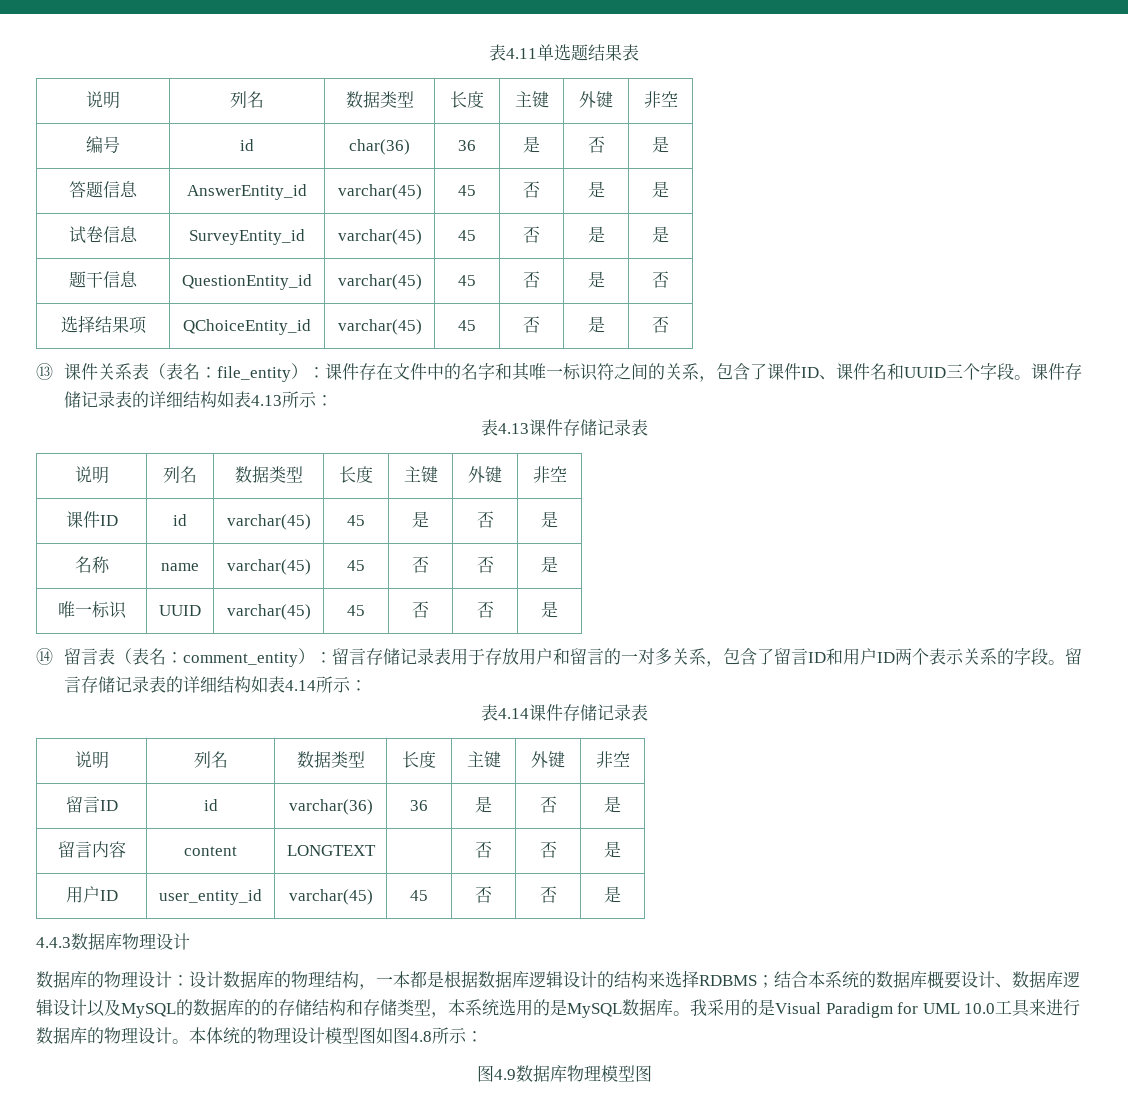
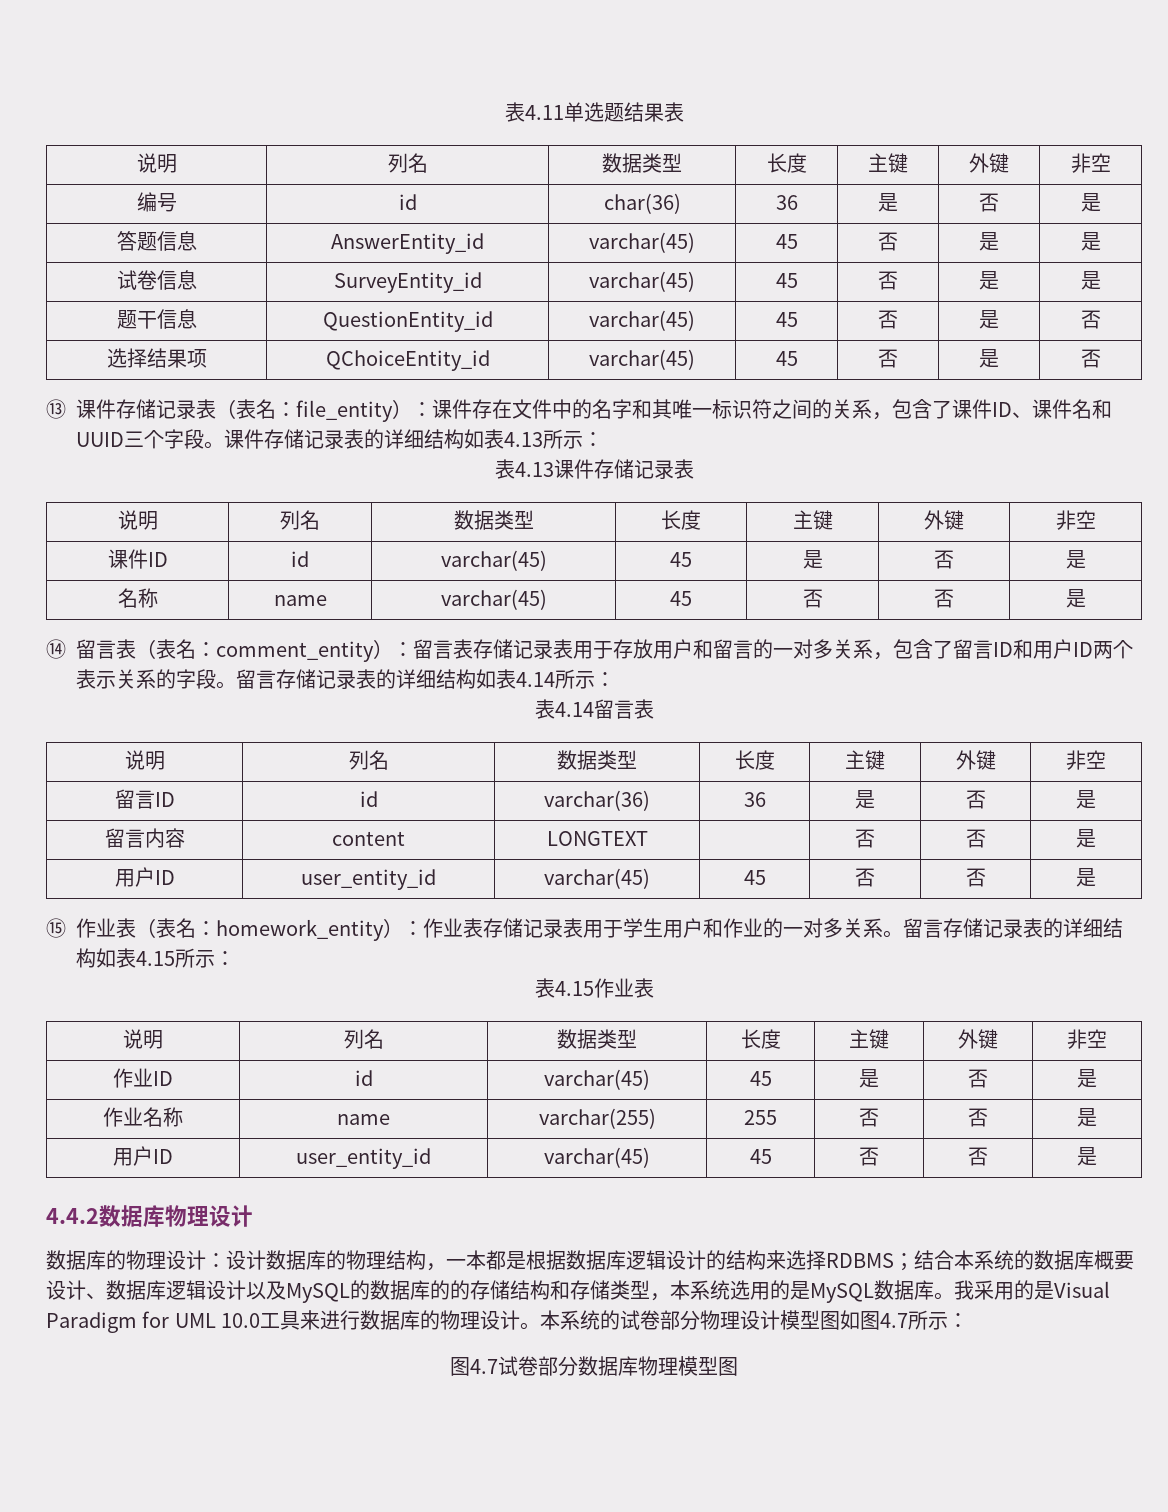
- ⑬课件关系表（表名：file_entity）：课件存在文件中的名字和其唯一标识符之间的关系，包含了课件ID、课件名和UUID三个字段。
+ ⑬课件存储记录表（表名：file_entity）：课件存在文件中的名字和其唯一标识符之间的关系，包含了课件ID、课件名和UUID三个字段。
- 唯一标识 | UUID | varchar(45) | 45 | 否 | 否 | 是
- ⑭留言表（表名：comment_entity）：留言存储记录表用于存放用户和留言的一对多关系，包含了留言ID和用户ID两个表示关系的字段。
+ ⑭留言表（表名：comment_entity）：留言表存储记录表用于存放用户和留言的一对多关系，包含了留言ID和用户ID两个表示关系的字段。
- 表4.14课件存储记录表
+ 表4.14留言表
- 4.4.3数据库物理设计
+ ⑮作业表（表名：homework_entity）：作业表存储记录表用于学生用户和作业的一对多关系。留言存储记录表的详细结构如表4.15所示：
+ 表4.15作业表
+ 说明 | 列名 | 数据类型 | 长度 | 主键 | 外键 | 非空
+ 作业ID | id | varchar(45) | 45 | 是 | 否 | 是
+ 作业名称 | name | varchar(255) | 255 | 否 | 否 | 是
+ 用户ID | user_entity_id | varchar(45) | 45 | 否 | 否 | 是
+ 4.4.2数据库物理设计
- 本体统的物理设计模型图如图4.8所示：
+ 本系统的试卷部分物理设计模型图如图4.7所示：
- 图4.9数据库物理模型图
+ 图4.7试卷部分数据库物理模型图

